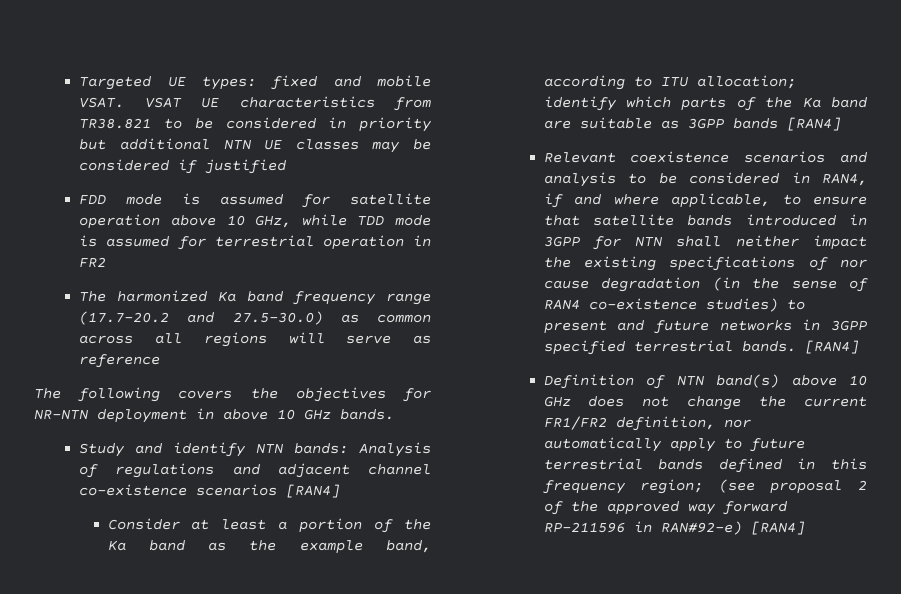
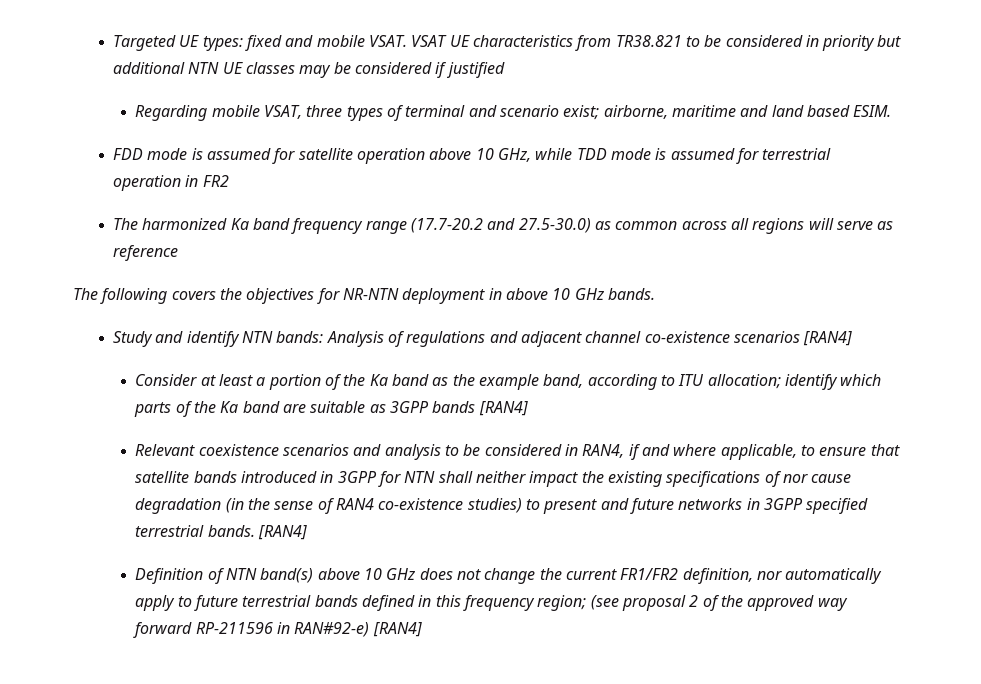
+ Regarding mobile VSAT, three types of terminal and scenario exist; airborne, maritime and land based ESIM.

